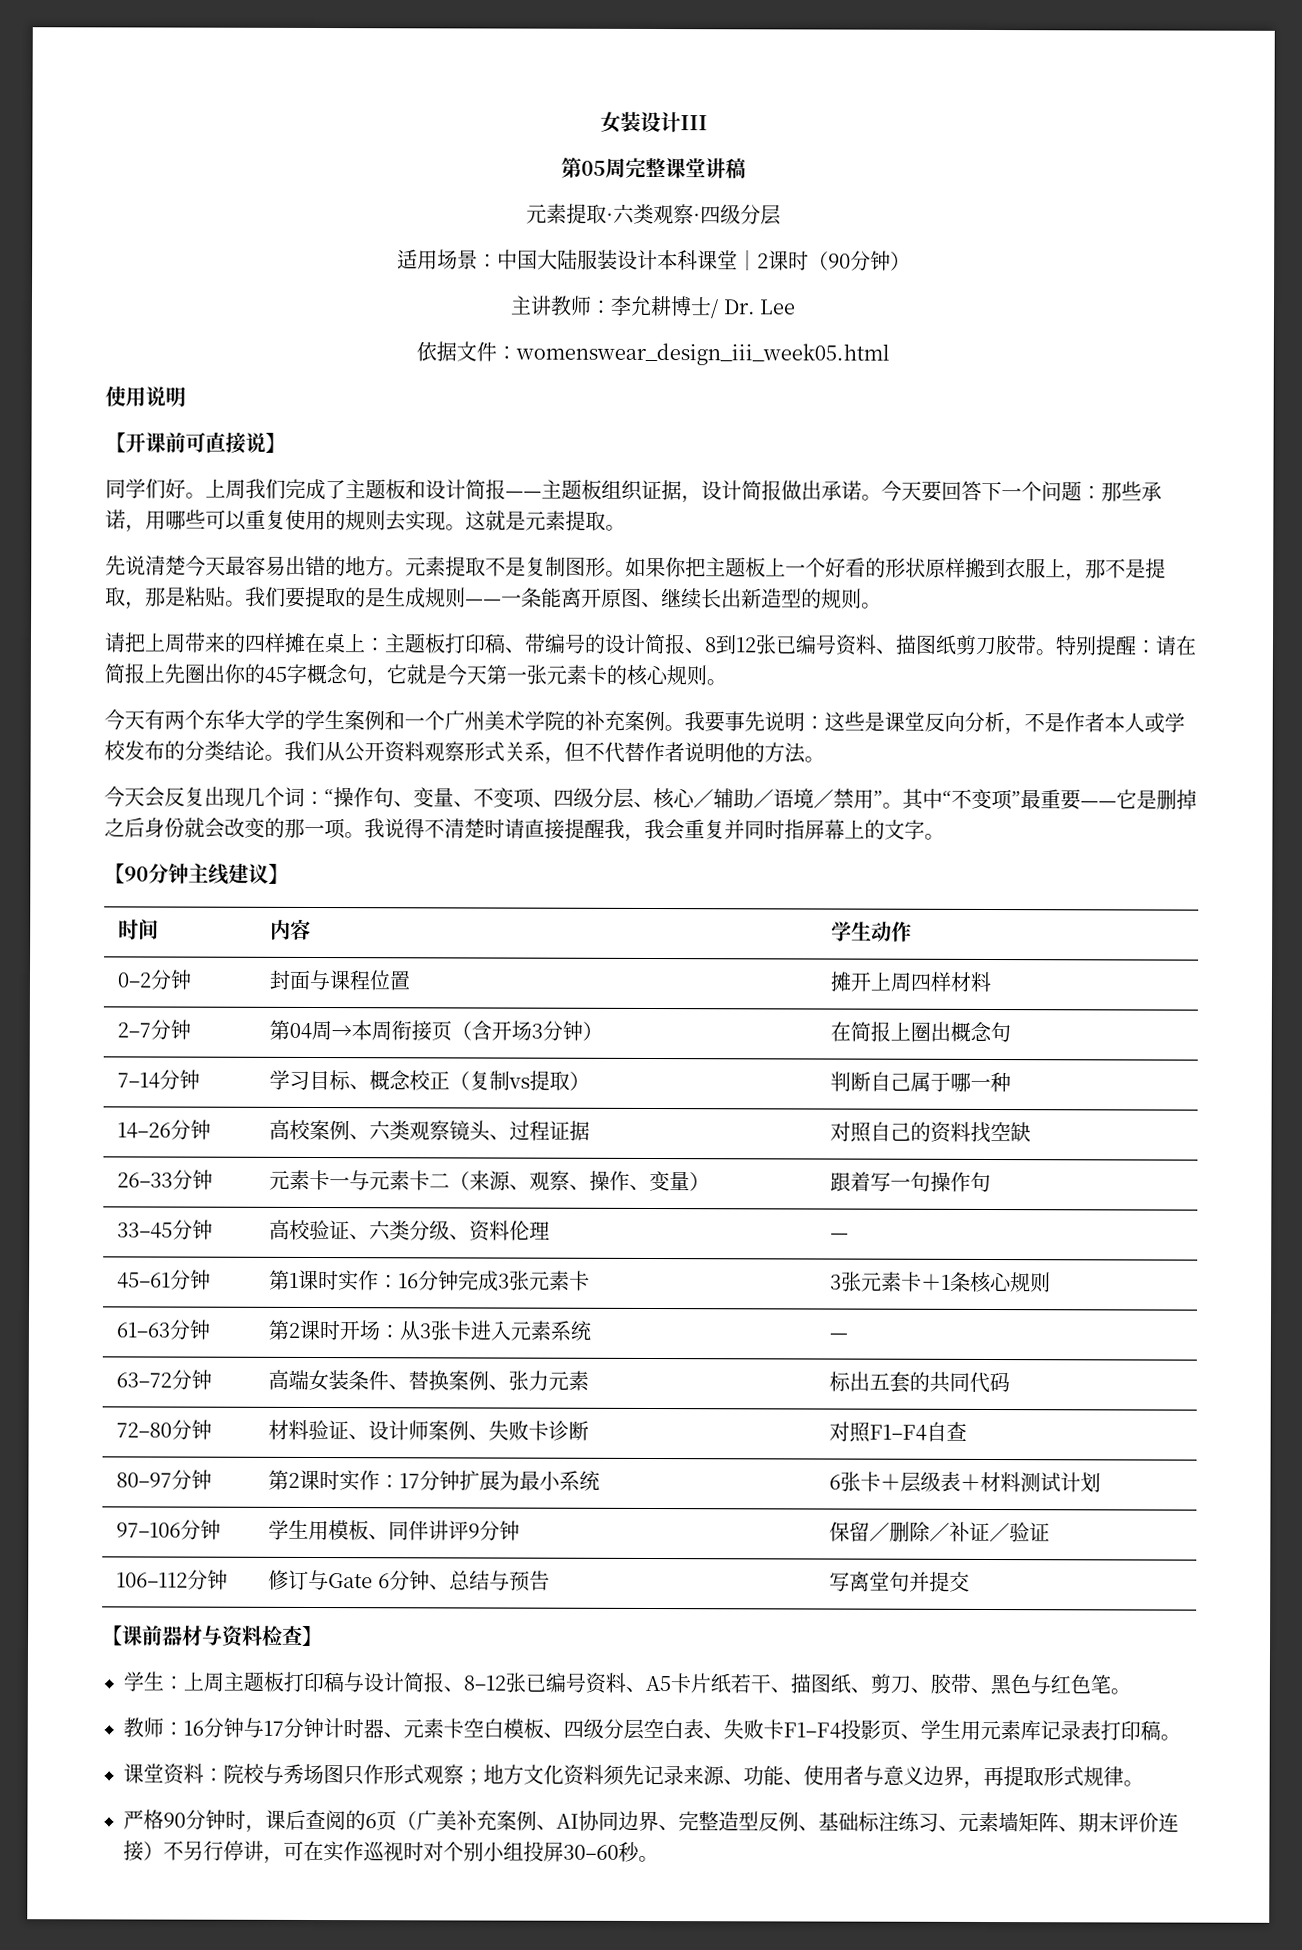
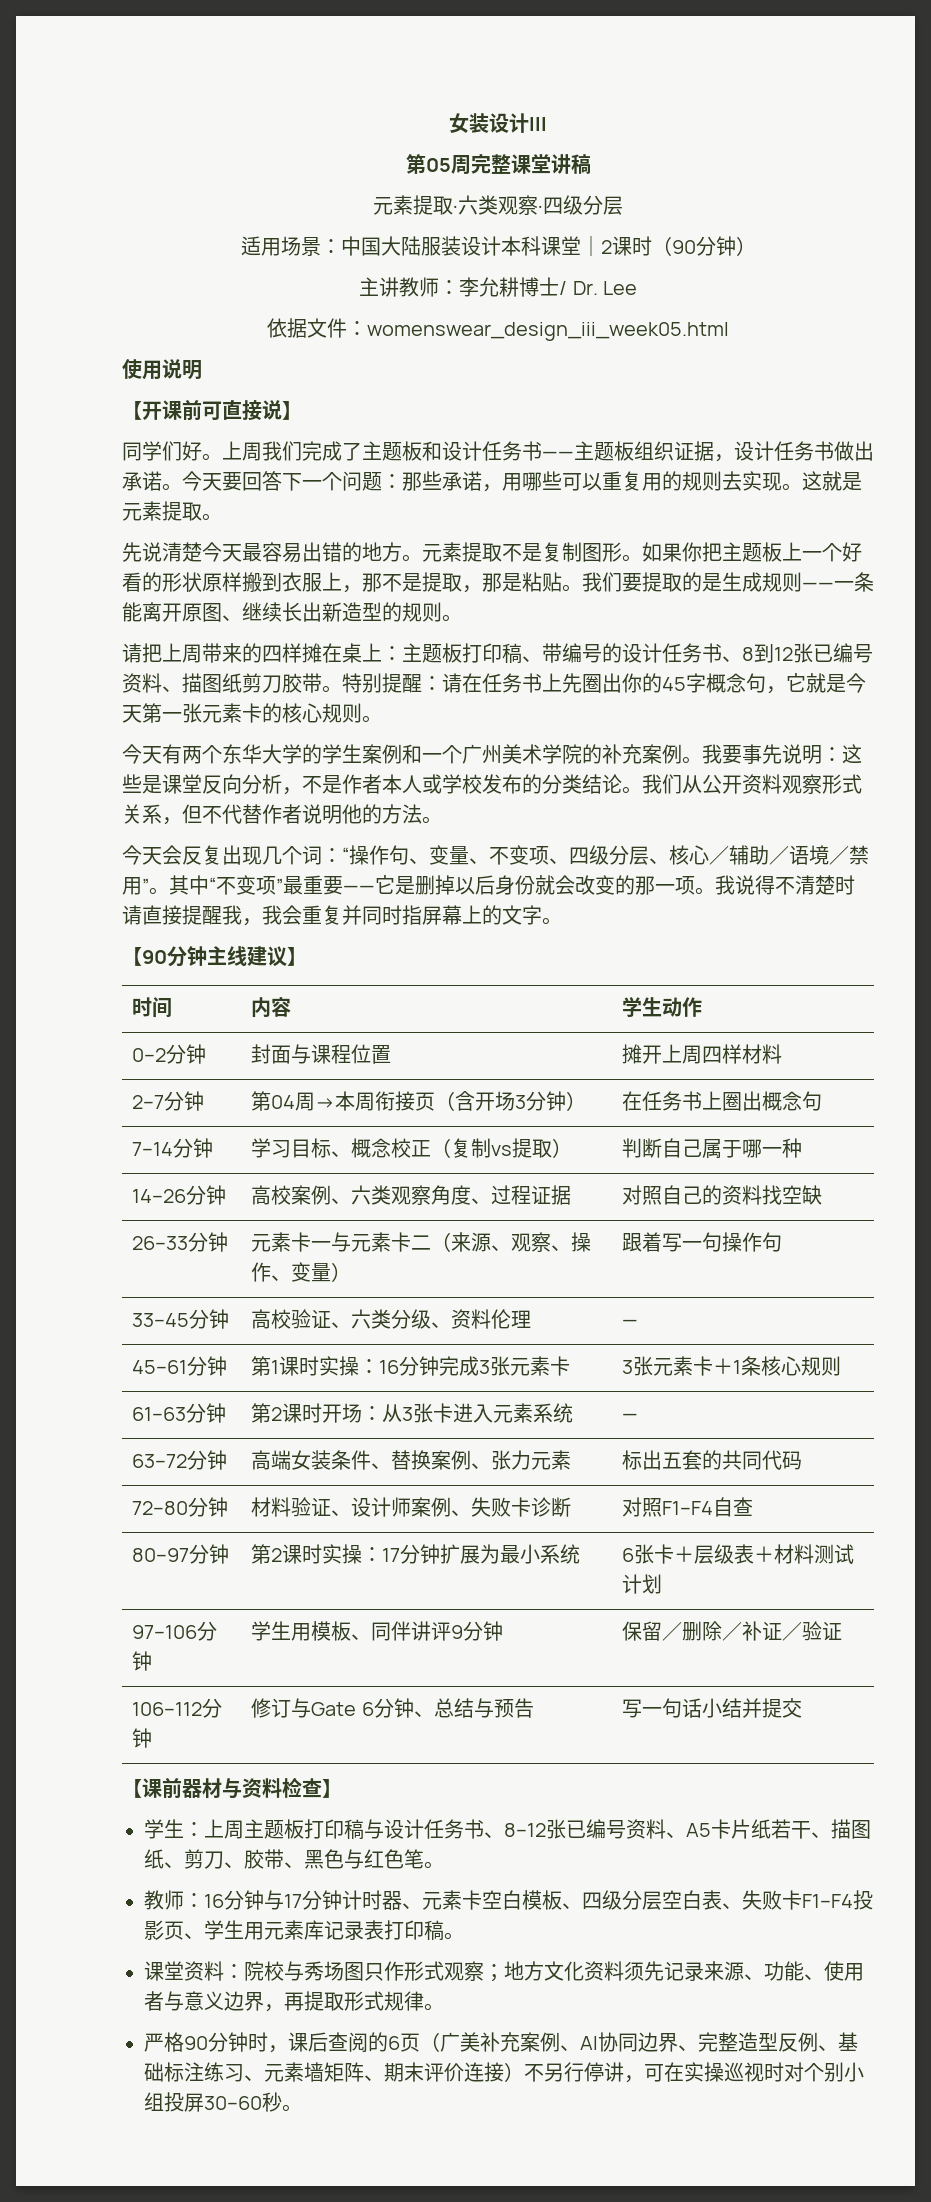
- 上周我们完成了主题板和设计简报——主题板组织证据，设计简报做出承诺。
+ 上周我们完成了主题板和设计任务书——主题板组织证据，设计任务书做出承诺。
- 今天要回答下一个问题：那些承诺，用哪些可以重复使用的规则去实现。
+ 今天要回答下一个问题：那些承诺，用哪些可以重复用的规则去实现。
- 请把上周带来的四样摊在桌上：主题板打印稿、带编号的设计简报、8到12张已编号资料、描图纸剪刀胶带。
+ 请把上周带来的四样摊在桌上：主题板打印稿、带编号的设计任务书、8到12张已编号资料、描图纸剪刀胶带。
- 特别提醒：请在简报上先圈出你的45字概念句，它就是今天第一张元素卡的核心规则。
+ 特别提醒：请在任务书上先圈出你的45字概念句，它就是今天第一张元素卡的核心规则。
- 其中“不变项”最重要——它是删掉之后身份就会改变的那一项。
+ 其中“不变项”最重要——它是删掉以后身份就会改变的那一项。
- 2–7分钟 | 第04周→本周衔接页（含开场3分钟） | 在简报上圈出概念句
+ 2–7分钟 | 第04周→本周衔接页（含开场3分钟） | 在任务书上圈出概念句
- 14–26分钟 | 高校案例、六类观察镜头、过程证据 | 对照自己的资料找空缺
+ 14–26分钟 | 高校案例、六类观察角度、过程证据 | 对照自己的资料找空缺
- 45–61分钟 | 第1课时实作：16分钟完成3张元素卡 | 3张元素卡＋1条核心规则
+ 45–61分钟 | 第1课时实操：16分钟完成3张元素卡 | 3张元素卡＋1条核心规则
- 80–97分钟 | 第2课时实作：17分钟扩展为最小系统 | 6张卡＋层级表＋材料测试计划
+ 80–97分钟 | 第2课时实操：17分钟扩展为最小系统 | 6张卡＋层级表＋材料测试计划
- 106–112分钟 | 修订与Gate 6分钟、总结与预告 | 写离堂句并提交
+ 106–112分钟 | 修订与Gate 6分钟、总结与预告 | 写一句话小结并提交
- 学生：上周主题板打印稿与设计简报、8–12张已编号资料、A5卡片纸若干、描图纸、剪刀、胶带、黑色与红色笔。
+ 学生：上周主题板打印稿与设计任务书、8–12张已编号资料、A5卡片纸若干、描图纸、剪刀、胶带、黑色与红色笔。
- 严格90分钟时，课后查阅的6页（广美补充案例、AI协同边界、完整造型反例、基础标注练习、元素墙矩阵、期末评价连接）不另行停讲，可在实作巡视时对个别小组投屏30–60秒。
+ 严格90分钟时，课后查阅的6页（广美补充案例、AI协同边界、完整造型反例、基础标注练习、元素墙矩阵、期末评价连接）不另行停讲，可在实操巡视时对个别小组投屏30–60秒。

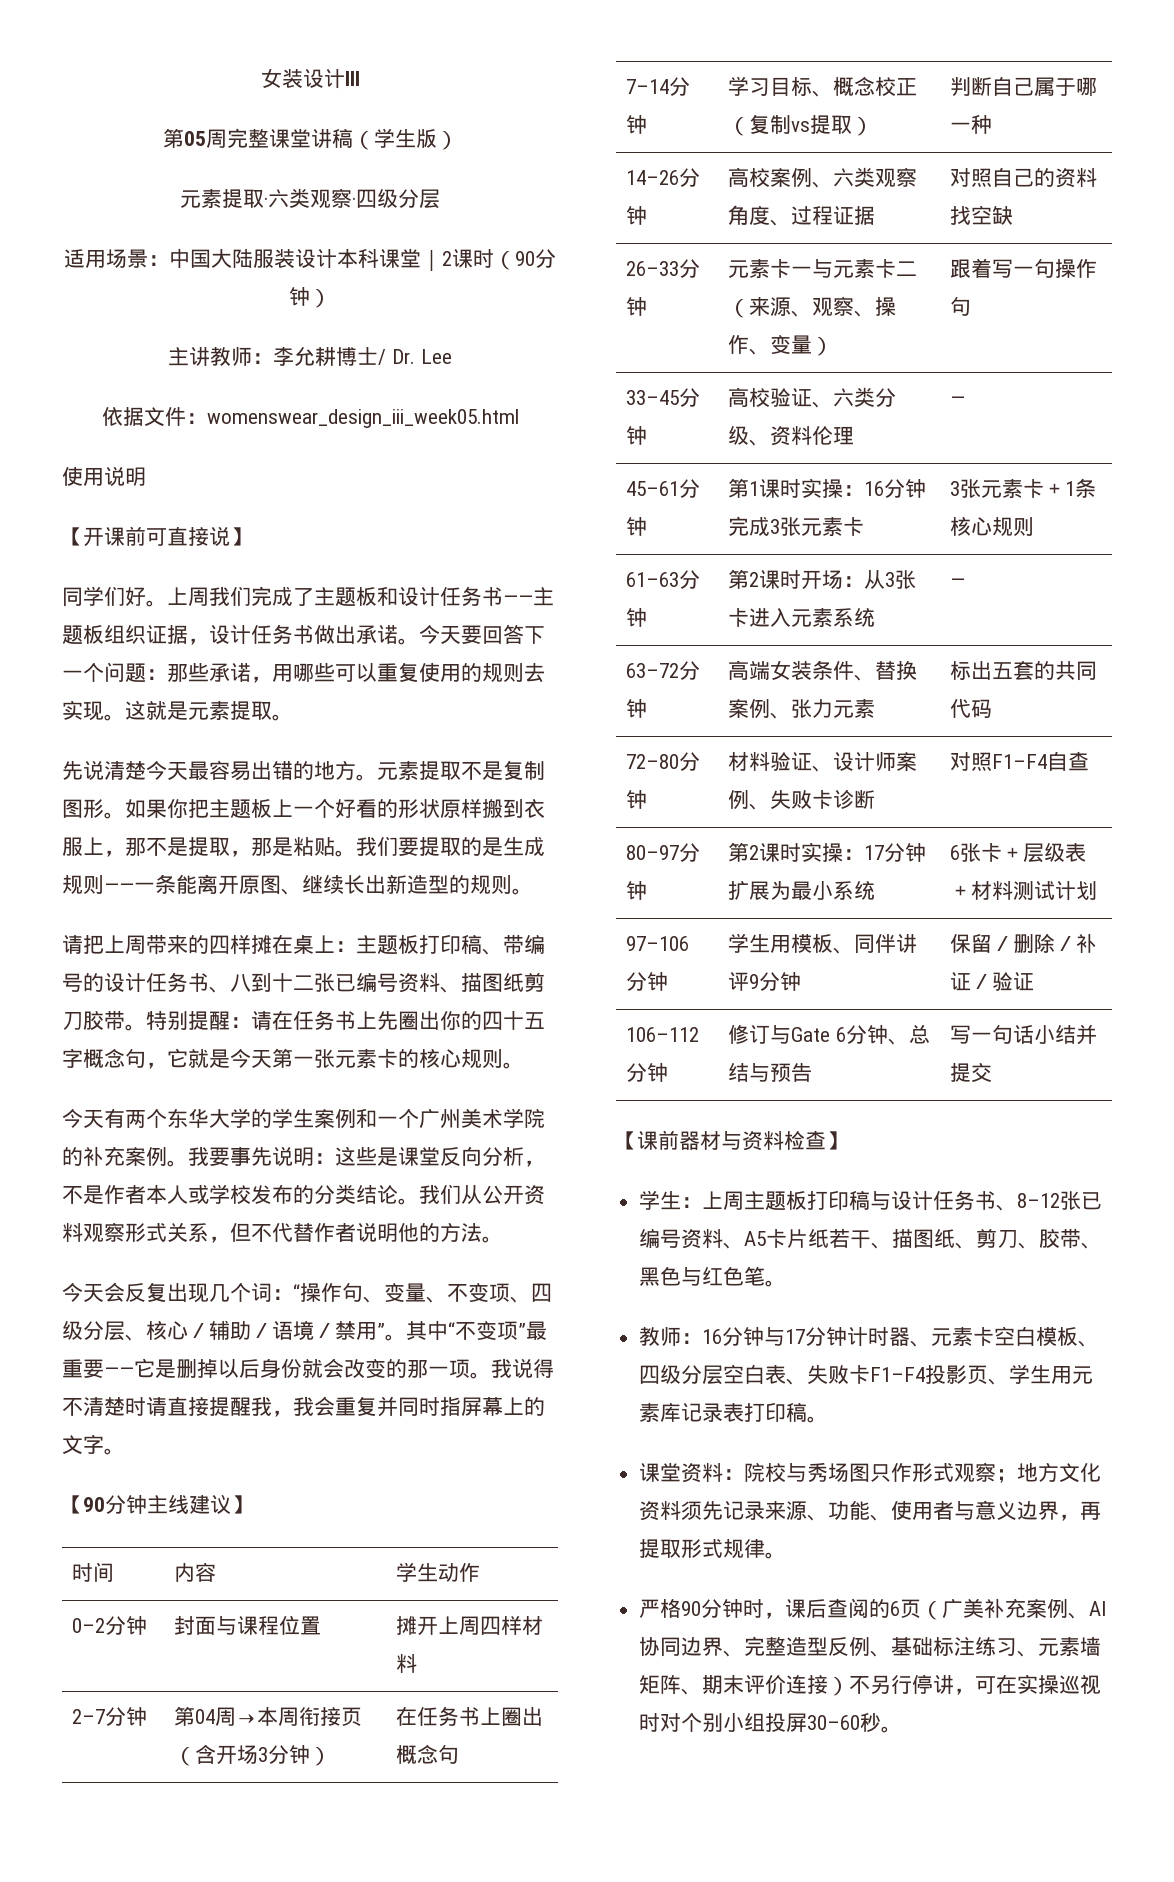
- 第05周完整课堂讲稿
+ 第05周完整课堂讲稿（学生版）
- 今天要回答下一个问题：那些承诺，用哪些可以重复用的规则去实现。
+ 今天要回答下一个问题：那些承诺，用哪些可以重复使用的规则去实现。
- 请把上周带来的四样摊在桌上：主题板打印稿、带编号的设计任务书、8到12张已编号资料、描图纸剪刀胶带。
+ 请把上周带来的四样摊在桌上：主题板打印稿、带编号的设计任务书、八到十二张已编号资料、描图纸剪刀胶带。
- 特别提醒：请在任务书上先圈出你的45字概念句，它就是今天第一张元素卡的核心规则。
+ 特别提醒：请在任务书上先圈出你的四十五字概念句，它就是今天第一张元素卡的核心规则。

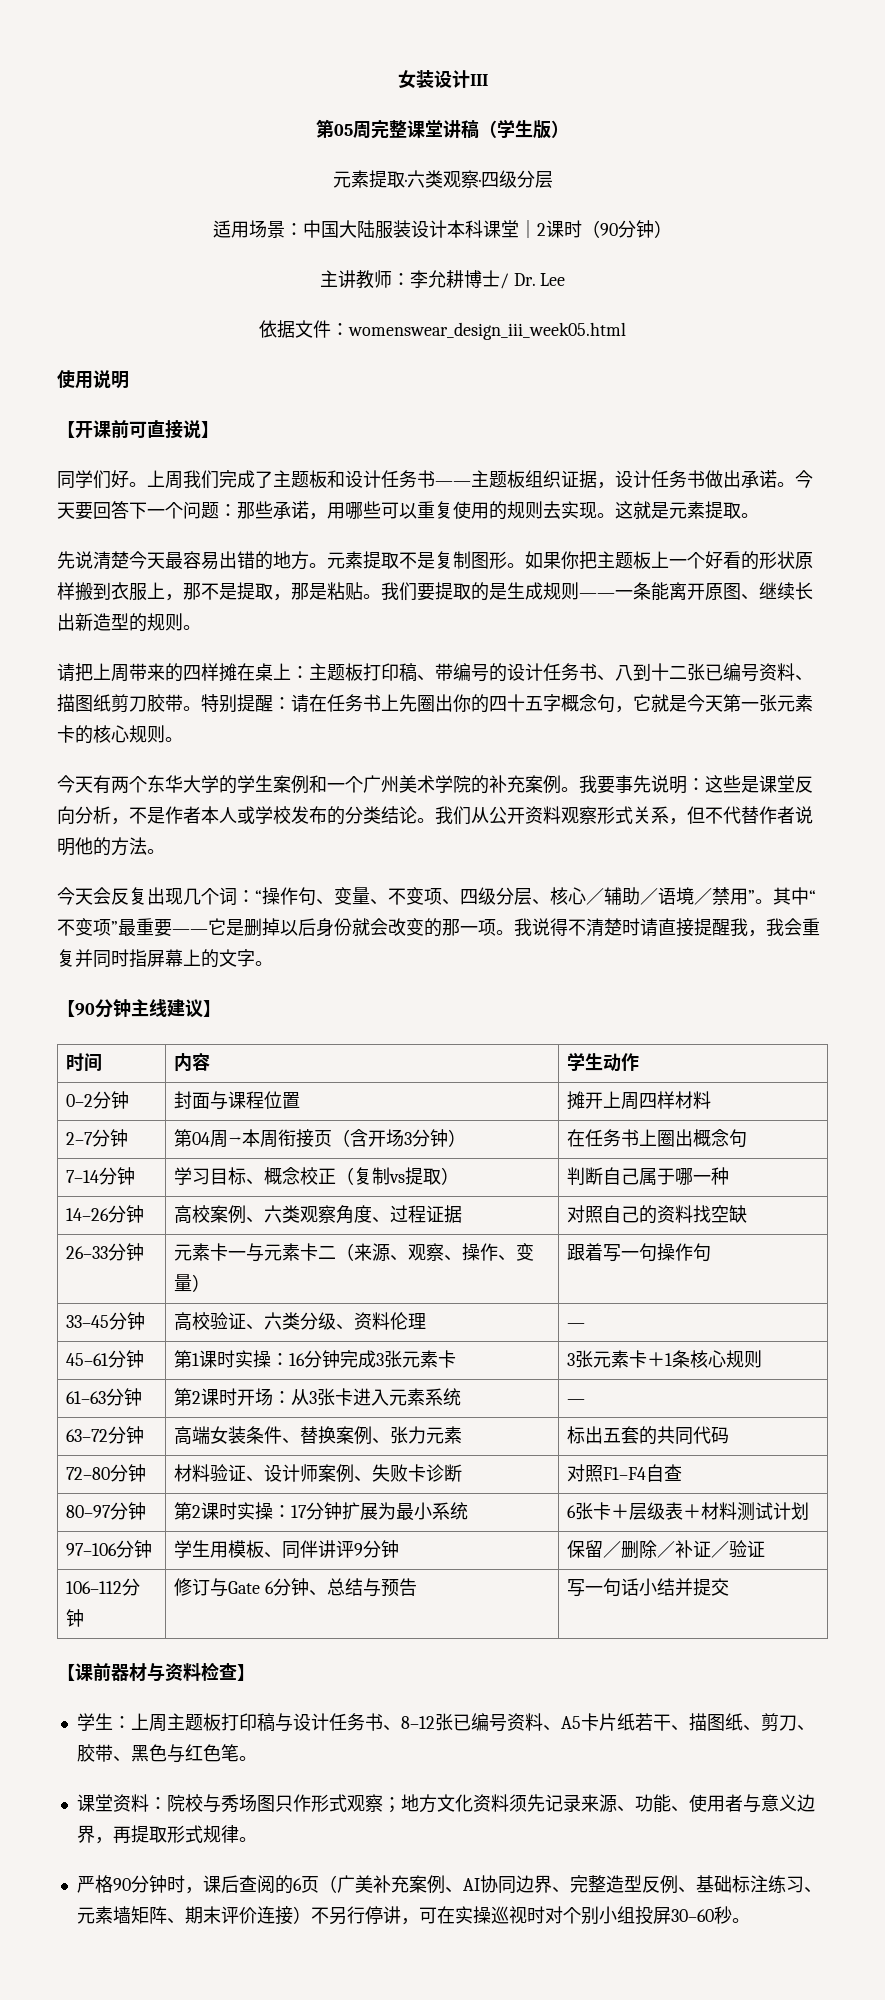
- 教师：16分钟与17分钟计时器、元素卡空白模板、四级分层空白表、失败卡F1–F4投影页、学生用元素库记录表打印稿。

